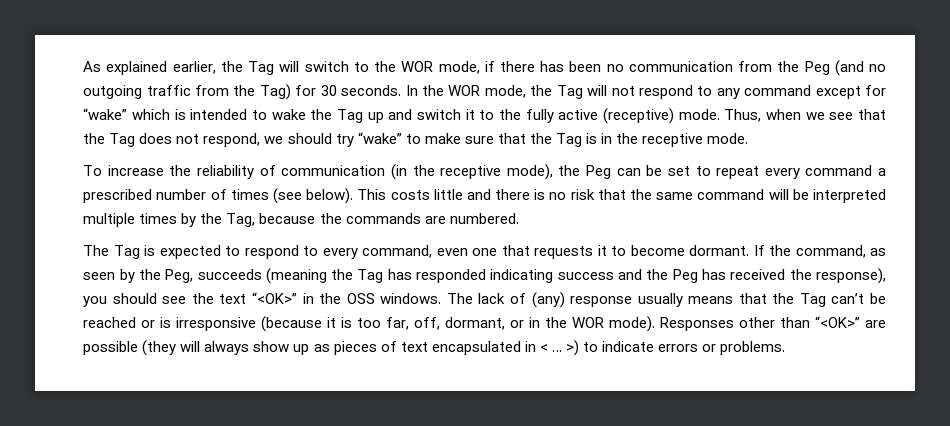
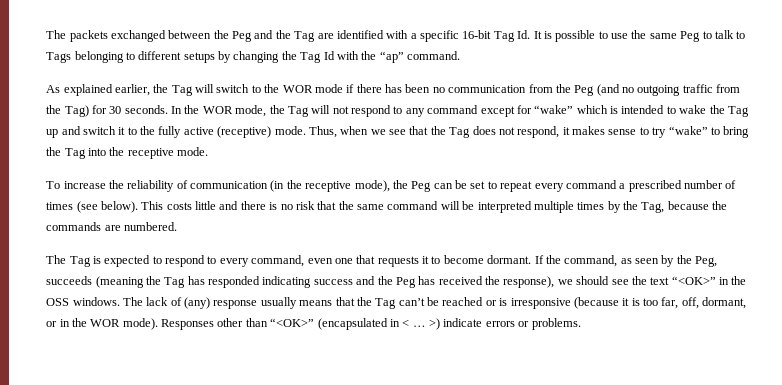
+ The packets exchanged between the Peg and the Tag are identified with a specific 16-bit Tag Id. It is possible to use the same Peg to talk to Tags belonging to different setups by changing the Tag Id with the “ap” command.
- As explained earlier, the Tag will switch to the WOR mode, if there has been no communication from the Peg (and no outgoing traffic from the Tag) for 30 seconds.
+ As explained earlier, the Tag will switch to the WOR mode if there has been no communication from the Peg (and no outgoing traffic from the Tag) for 30 seconds.
- Thus, when we see that the Tag does not respond, we should try “wake” to make sure that the Tag is in the receptive mode.
+ Thus, when we see that the Tag does not respond, it makes sense to try “wake” to bring the Tag into the receptive mode.
- If the command, as seen by the Peg, succeeds (meaning the Tag has responded indicating success and the Peg has received the response), you should see the text “<OK>” in the OSS windows.
+ If the command, as seen by the Peg, succeeds (meaning the Tag has responded indicating success and the Peg has received the response), we should see the text “<OK>” in the OSS windows.
- Responses other than “<OK>” are possible (they will always show up as pieces of text encapsulated in < …
+ Responses other than “<OK>” (encapsulated in < …
- >) to indicate errors or problems.
+ >) indicate errors or problems.

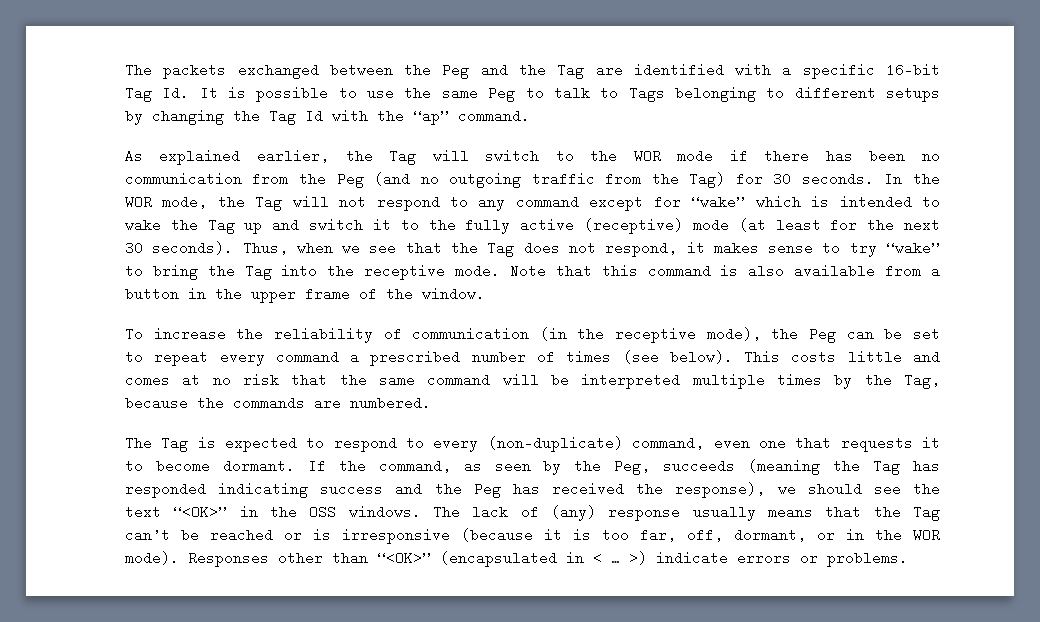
- In the WOR mode, the Tag will not respond to any command except for “wake” which is intended to wake the Tag up and switch it to the fully active (receptive) mode.
+ In the WOR mode, the Tag will not respond to any command except for “wake” which is intended to wake the Tag up and switch it to the fully active (receptive) mode (at least for the next 30 seconds).
+ Note that this command is also available from a button in the upper frame of the window.
- This costs little and there is no risk that the same command will be interpreted multiple times by the Tag, because the commands are numbered.
+ This costs little and comes at no risk that the same command will be interpreted multiple times by the Tag, because the commands are numbered.
- The Tag is expected to respond to every command, even one that requests it to become dormant.
+ The Tag is expected to respond to every (non-duplicate) command, even one that requests it to become dormant.

